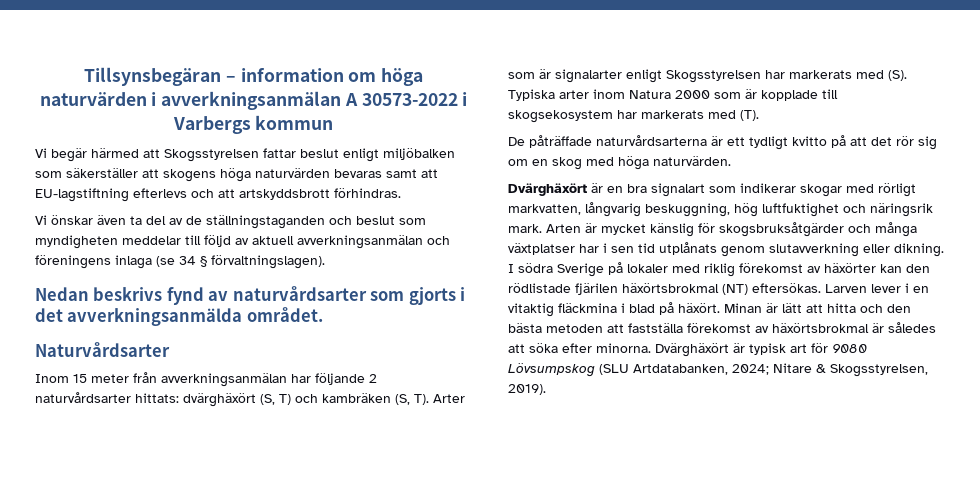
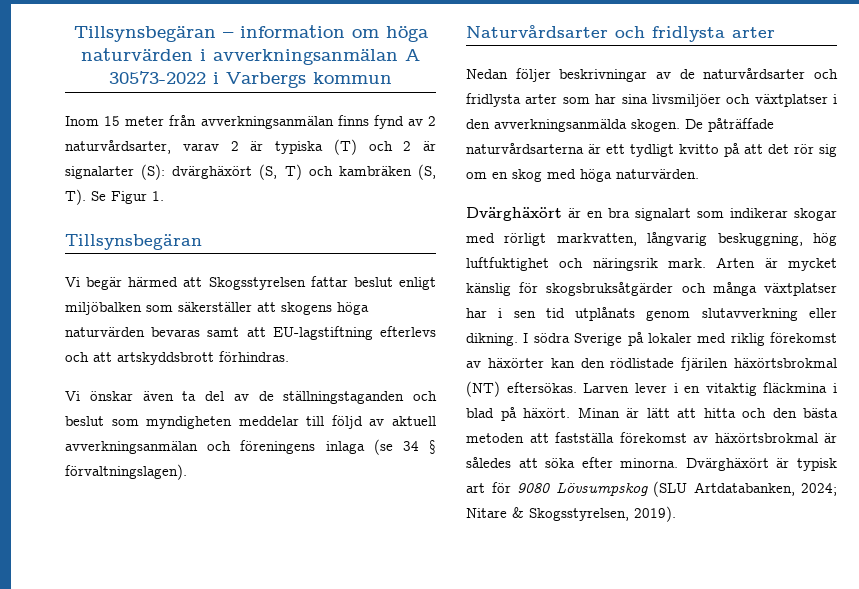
+ Inom 15 meter från avverkningsanmälan finns fynd av 2 naturvårdsarter, varav 2 är typiska (T) och 2 är signalarter (S): dvärghäxört (S, T) och kambräken (S, T). Se Figur 1.
+ Tillsynsbegäran
- Nedan beskrivs fynd av naturvårdsarter som gjorts i det avverkningsanmälda området.
- Naturvårdsarter
- Inom 15 meter från avverkningsanmälan har följande 2 naturvårdsarter hittats: dvärghäxört (S, T) och kambräken (S, T). Arter som är signalarter enligt Skogsstyrelsen har markerats med (S). Typiska arter inom Natura 2000 som är kopplade till skogsekosystem har markerats med (T).
- De påträffade naturvårdsarterna är ett tydligt kvitto på att det rör sig om en skog med höga naturvärden.
+ Naturvårdsarter och fridlysta arter
+ Nedan följer beskrivningar av de naturvårdsarter och fridlysta arter som har sina livsmiljöer och växtplatser i den avverkningsanmälda skogen. De påträffade naturvårdsarterna är ett tydligt kvitto på att det rör sig om en skog med höga naturvärden.

